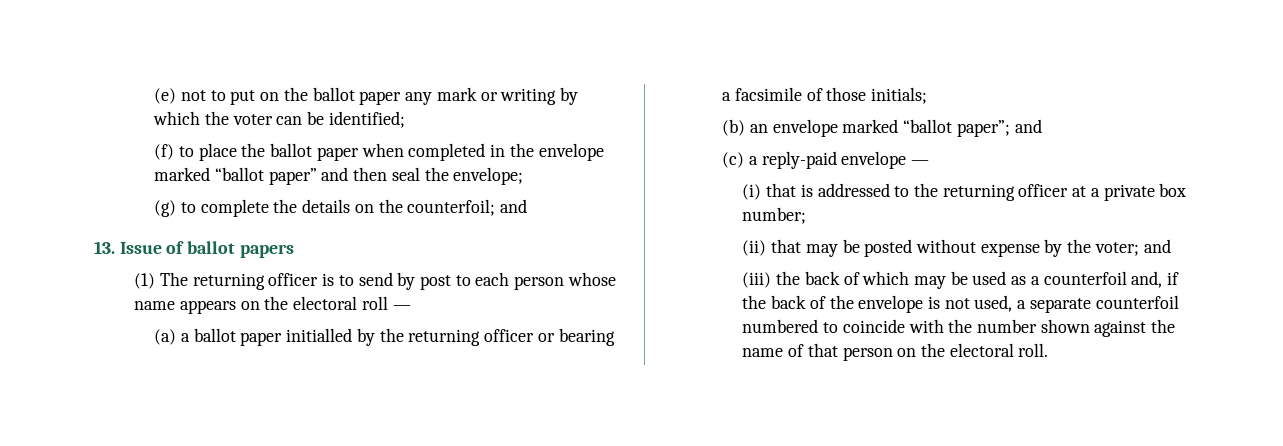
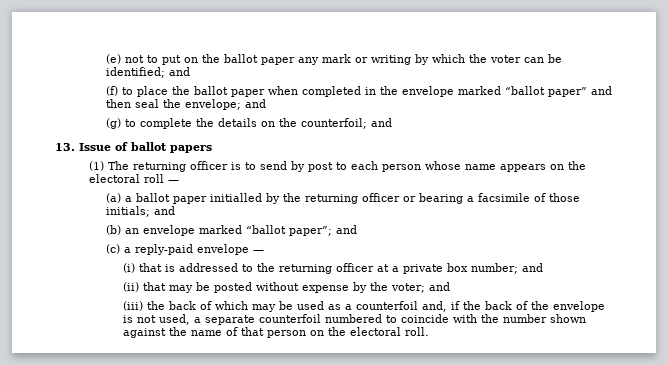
- (e) not to put on the ballot paper any mark or writing by which the voter can be identified;
+ (e) not to put on the ballot paper any mark or writing by which the voter can be identified; and
- (f) to place the ballot paper when completed in the envelope marked “ballot paper” and then seal the envelope;
+ (f) to place the ballot paper when completed in the envelope marked “ballot paper” and then seal the envelope; and
- (a) a ballot paper initialled by the returning officer or bearing a facsimile of those initials;
+ (a) a ballot paper initialled by the returning officer or bearing a facsimile of those initials; and
- (i) that is addressed to the returning officer at a private box number;
+ (i) that is addressed to the returning officer at a private box number; and

